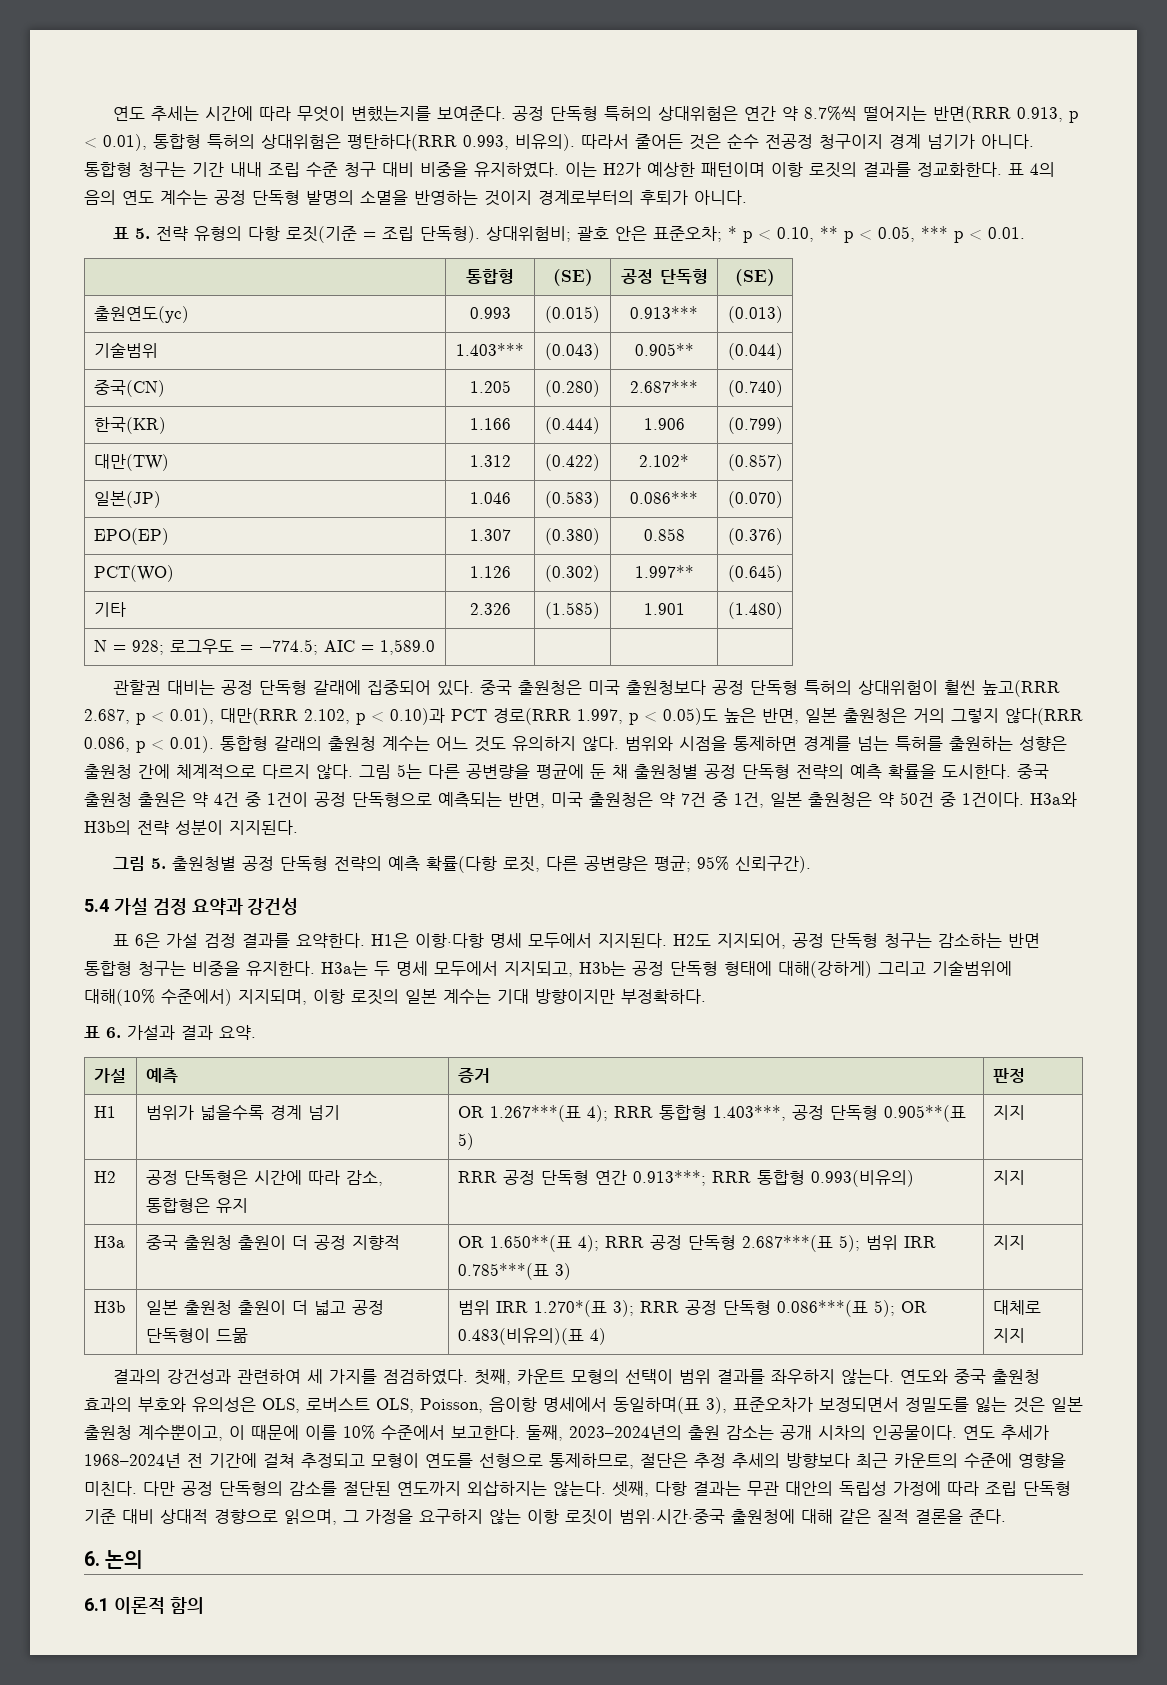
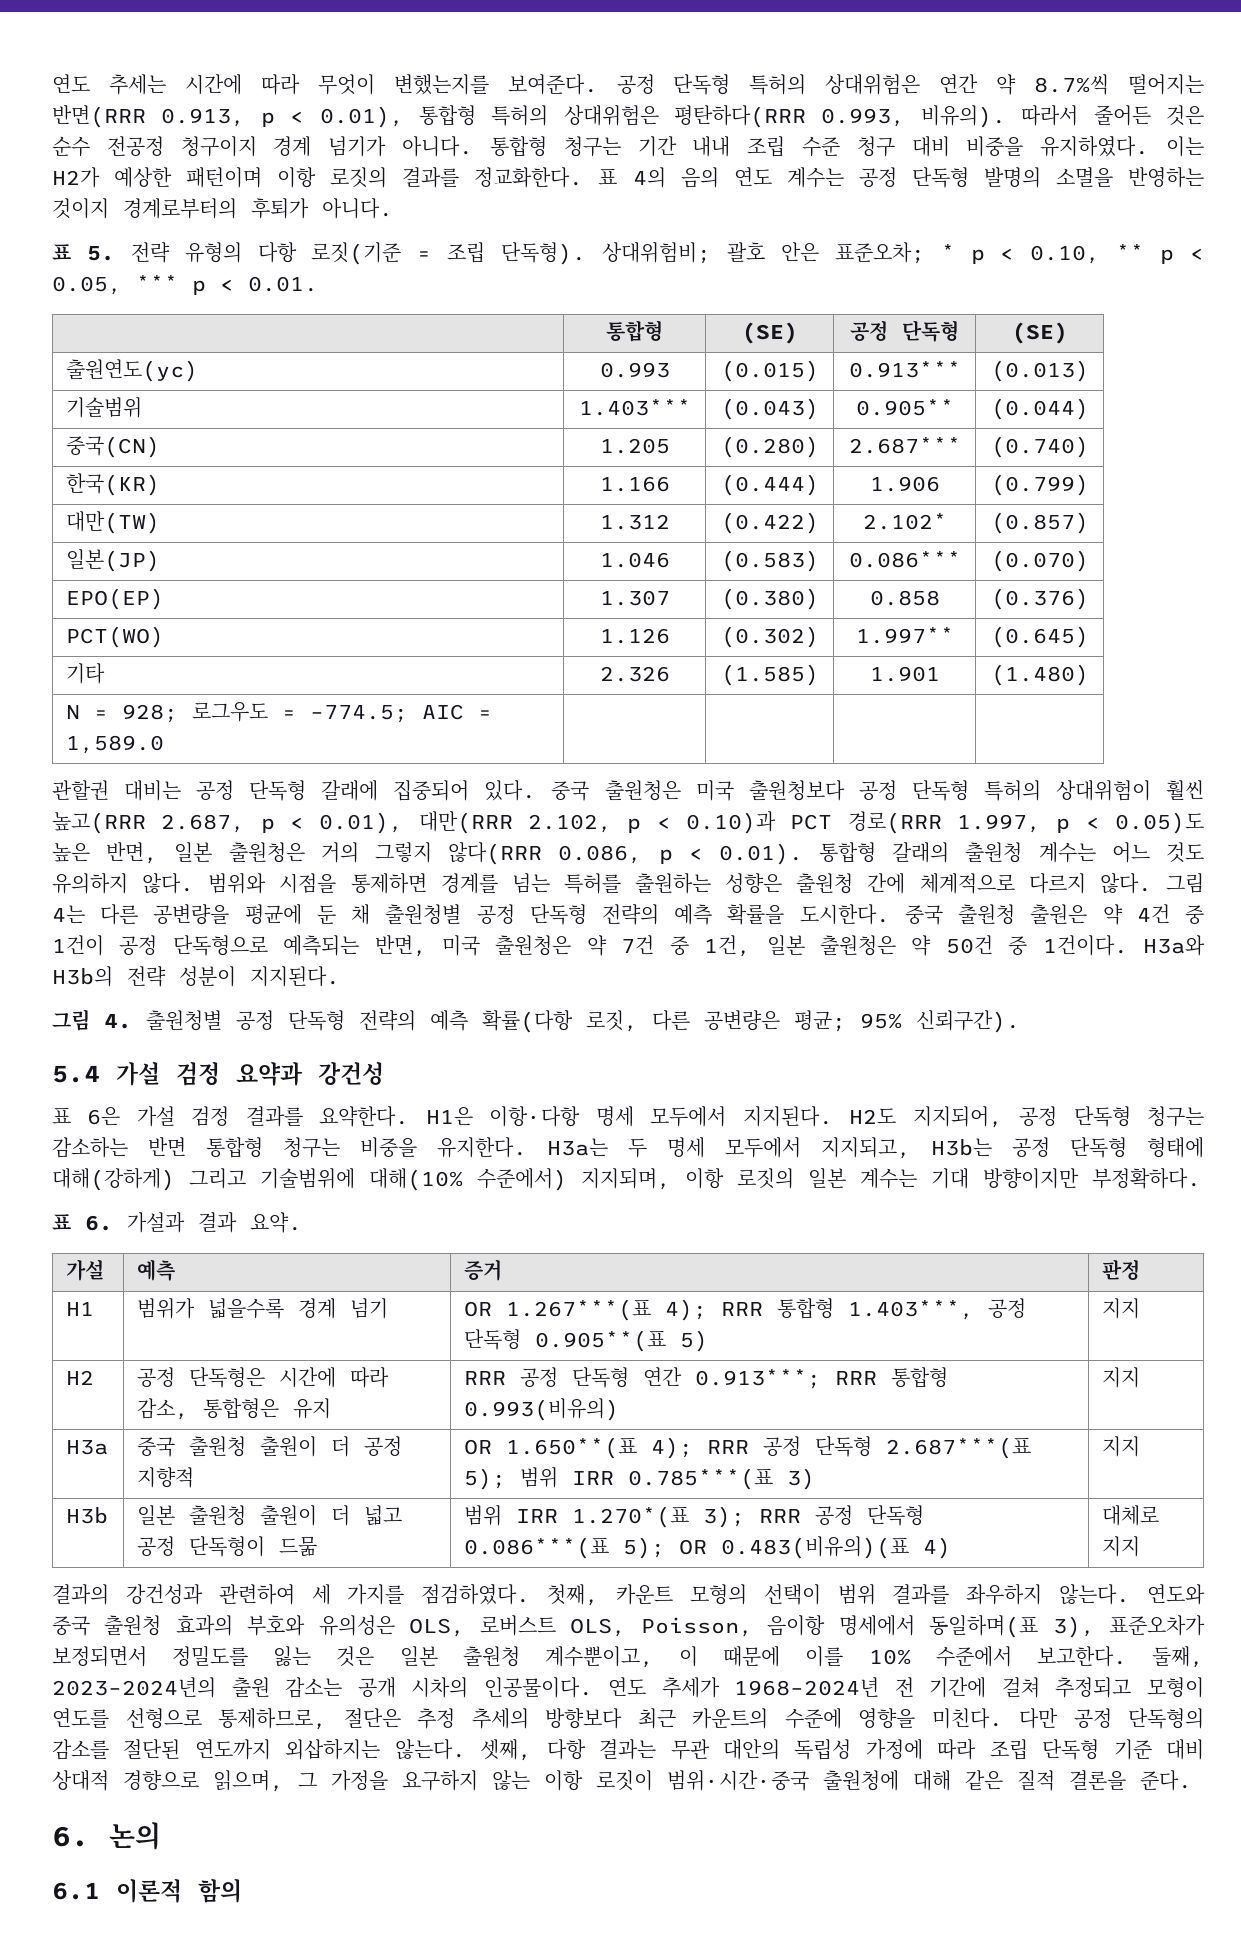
- 그림 5는 다른 공변량을 평균에 둔 채 출원청별 공정 단독형 전략의 예측 확률을 도시한다.
+ 그림 4는 다른 공변량을 평균에 둔 채 출원청별 공정 단독형 전략의 예측 확률을 도시한다.
- 그림 5. 출원청별 공정 단독형 전략의 예측 확률(다항 로짓, 다른 공변량은 평균; 95% 신뢰구간).
+ 그림 4. 출원청별 공정 단독형 전략의 예측 확률(다항 로짓, 다른 공변량은 평균; 95% 신뢰구간).

